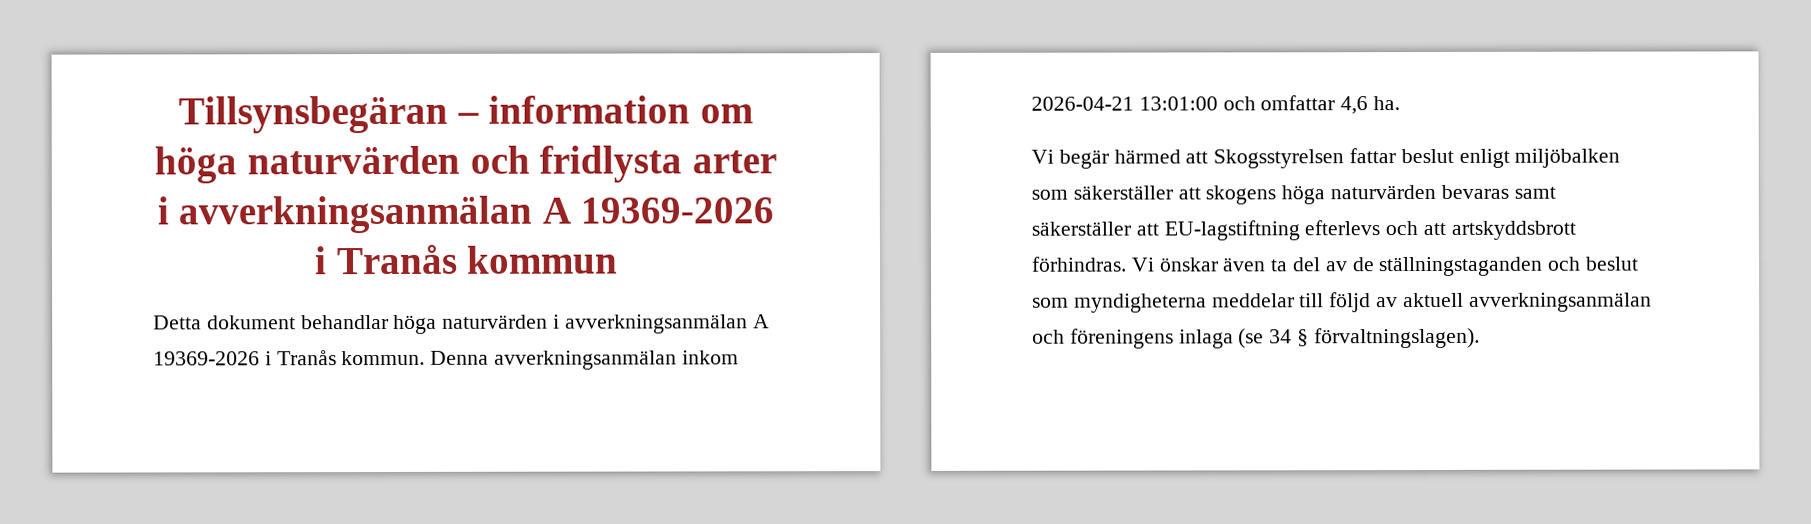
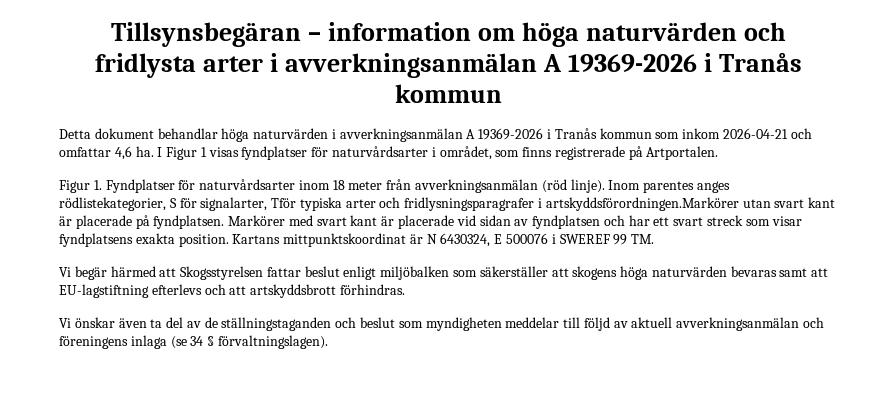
- Detta dokument behandlar höga naturvärden i avverkningsanmälan A 19369-2026 i Tranås kommun. Denna avverkningsanmälan inkom 2026-04-21 13:01:00 och omfattar 4,6 ha.
+ Detta dokument behandlar höga naturvärden i avverkningsanmälan A 19369-2026 i Tranås kommun som inkom 2026-04-21 och omfattar 4,6 ha. I Figur 1 visas fyndplatser för naturvårdsarter i området, som finns registrerade på Artportalen.
+ Figur 1. Fyndplatser för naturvårdsarter inom 18 meter från avverkningsanmälan (röd linje). Inom parentes anges rödlistekategorier, S för signalarter, Tför typiska arter och fridlysningsparagrafer i artskyddsförordningen.Markörer utan svart kant är placerade på fyndplatsen. Markörer med svart kant är placerade vid sidan av fyndplatsen och har ett svart streck som visar fyndplatsens exakta position. Kartans mittpunktskoordinat är N 6430324, E 500076 i SWEREF 99 TM.
- Vi begär härmed att Skogsstyrelsen fattar beslut enligt miljöbalken som säkerställer att skogens höga naturvärden bevaras samt säkerställer att EU-lagstiftning efterlevs och att artskyddsbrott förhindras. Vi önskar även ta del av de ställningstaganden och beslut som myndigheterna meddelar till följd av aktuell avverkningsanmälan och föreningens inlaga (se 34 § förvaltningslagen).
+ Vi begär härmed att Skogsstyrelsen fattar beslut enligt miljöbalken som säkerställer att skogens höga naturvärden bevaras samt att EU-lagstiftning efterlevs och att artskyddsbrott förhindras.
+ Vi önskar även ta del av de ställningstaganden och beslut som myndigheten meddelar till följd av aktuell avverkningsanmälan och föreningens inlaga (se 34 § förvaltningslagen).

